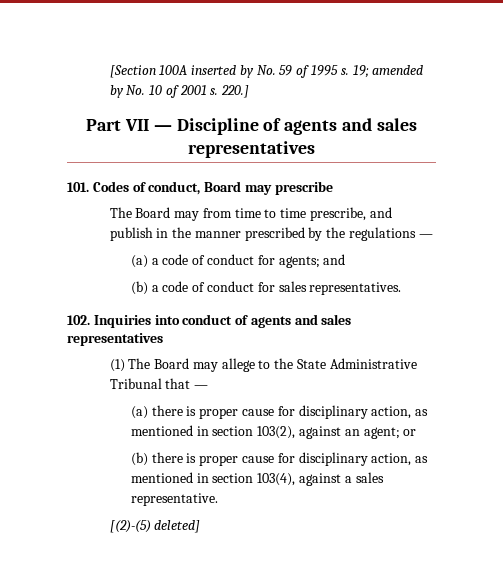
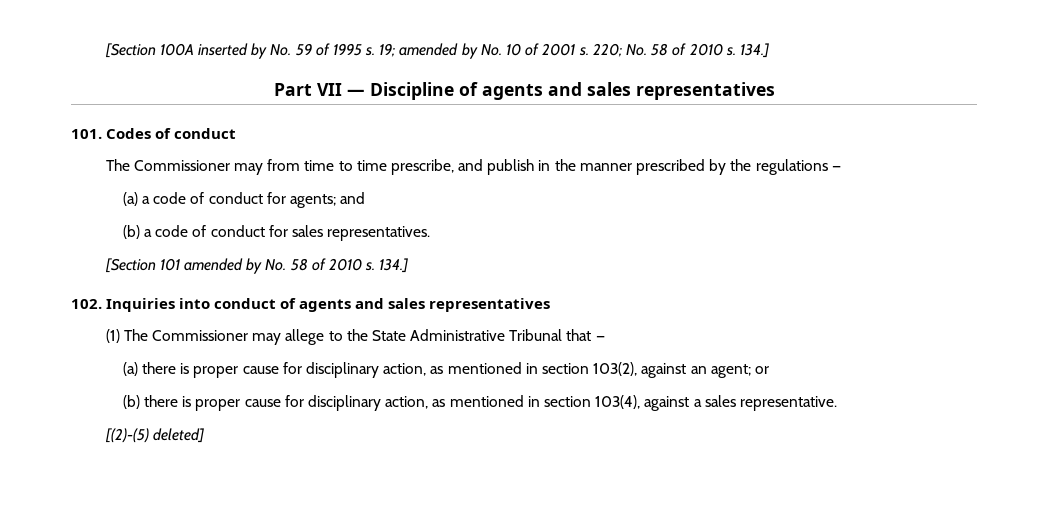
- 220.]
+ 220; No. 58 of 2010 s. 134.]
- 101. Codes of conduct, Board may prescribe
- The Board may from time to time prescribe, and publish in the manner prescribed by the regulations —
+ 101. Codes of conduct
+ The Commissioner may from time to time prescribe, and publish in the manner prescribed by the regulations —
+ [Section 101 amended by No. 58 of 2010 s. 134.]
- (1) The Board may allege to the State Administrative Tribunal that —
+ (1) The Commissioner may allege to the State Administrative Tribunal that —

